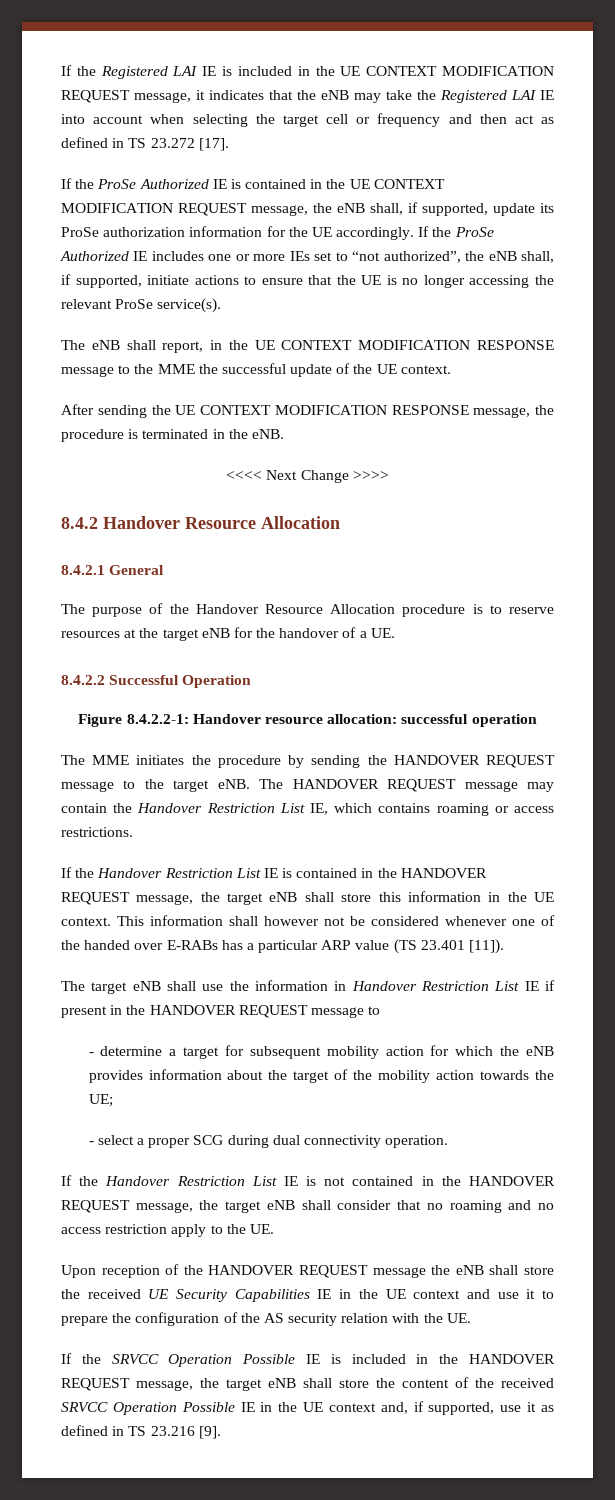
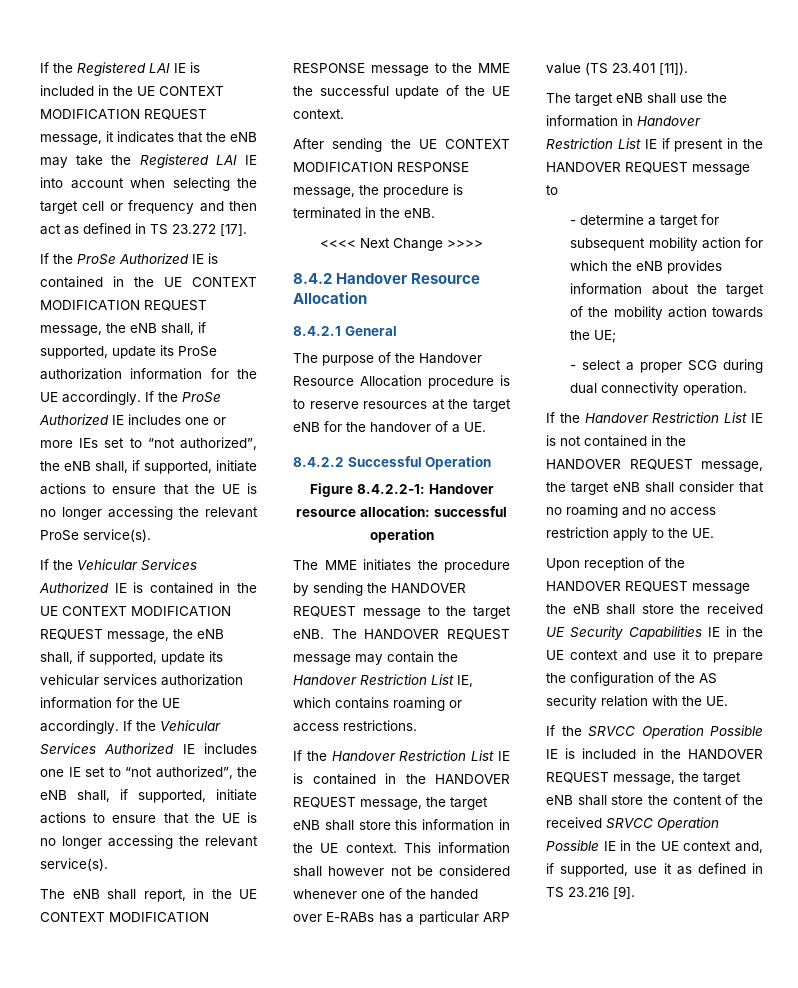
+ If the Vehicular Services Authorized IE is contained in the UE CONTEXT MODIFICATION REQUEST message, the eNB shall, if supported, update its vehicular services authorization information for the UE accordingly. If the Vehicular Services Authorized IE includes one IE set to “not authorized”, the eNB shall, if supported, initiate actions to ensure that the UE is no longer accessing the relevant service(s).

